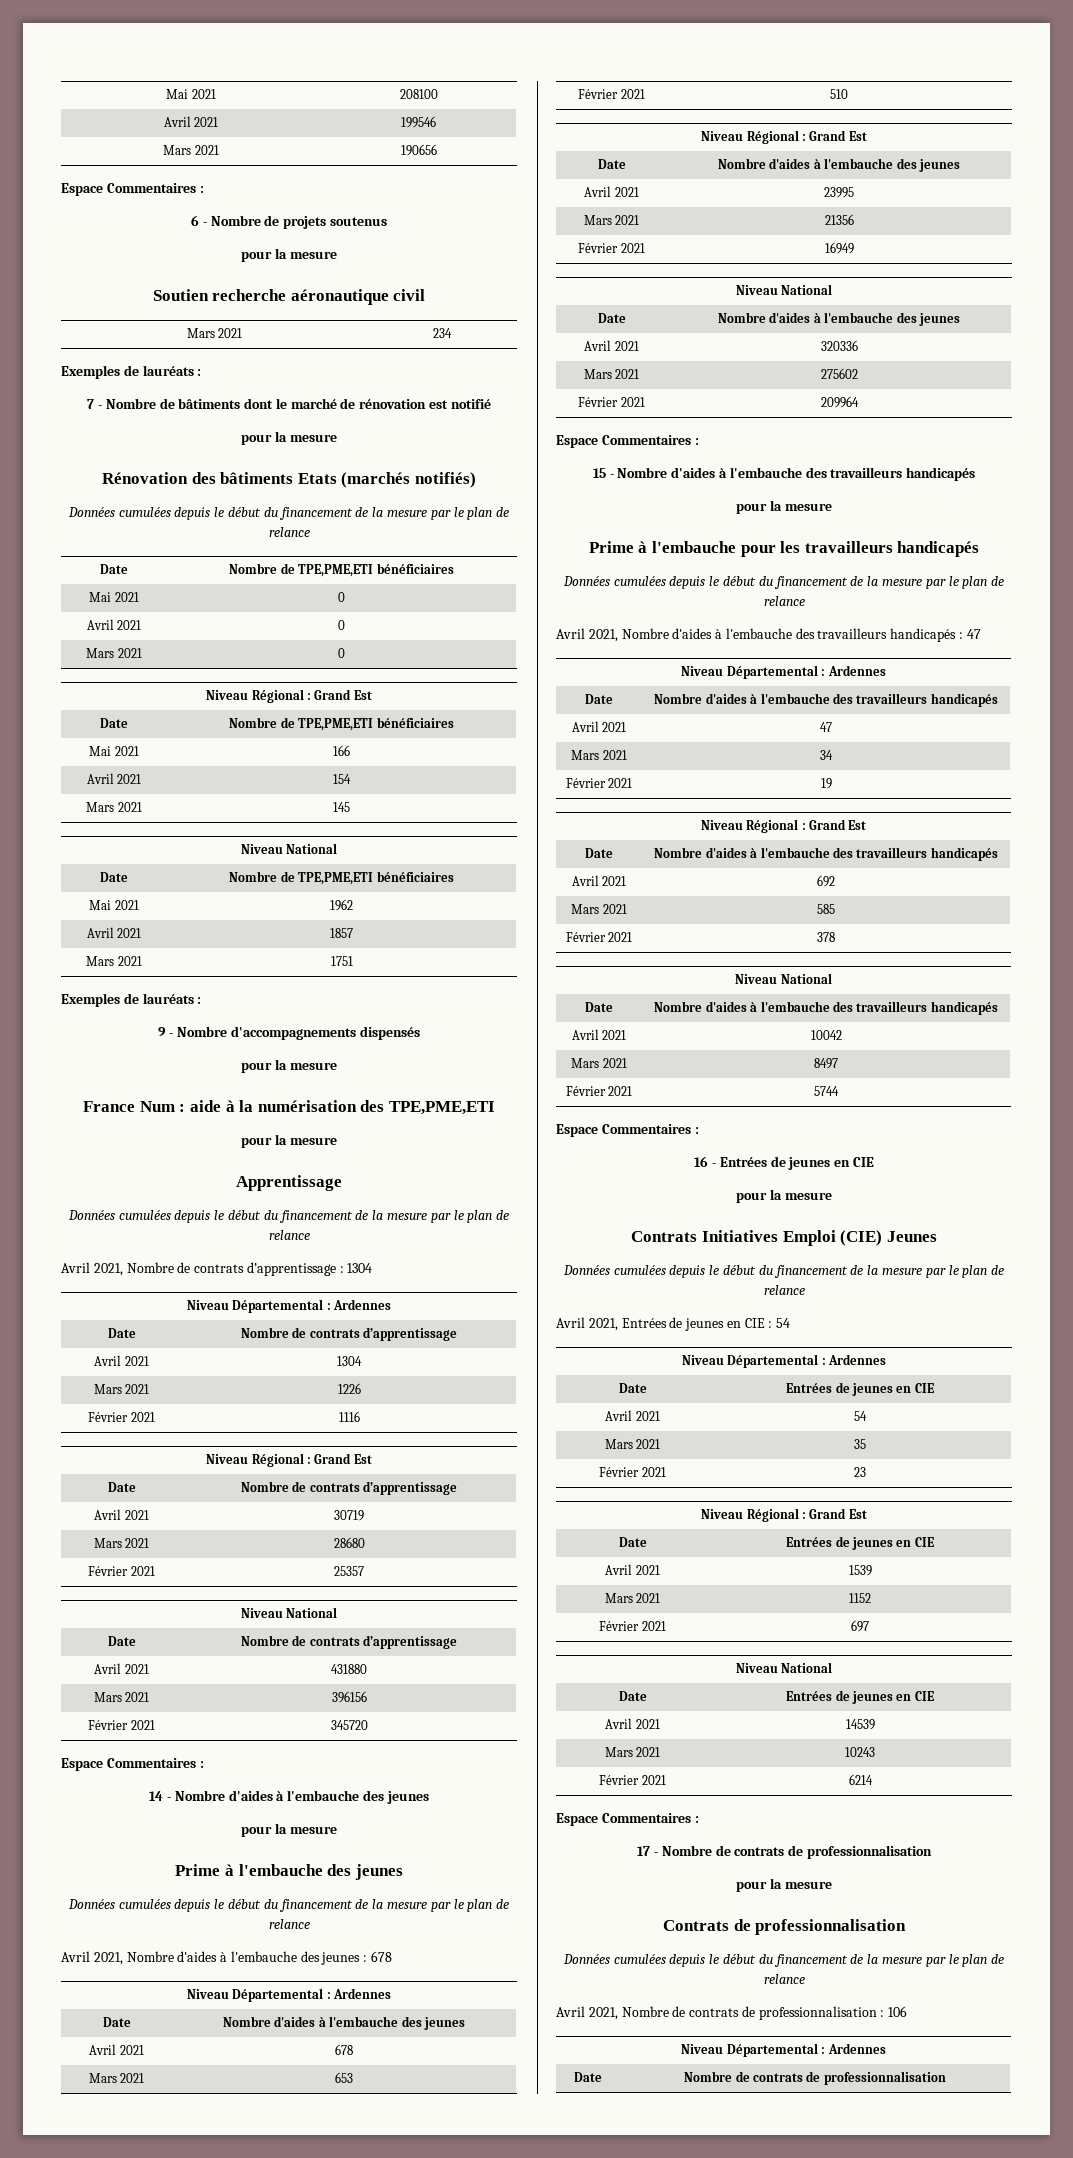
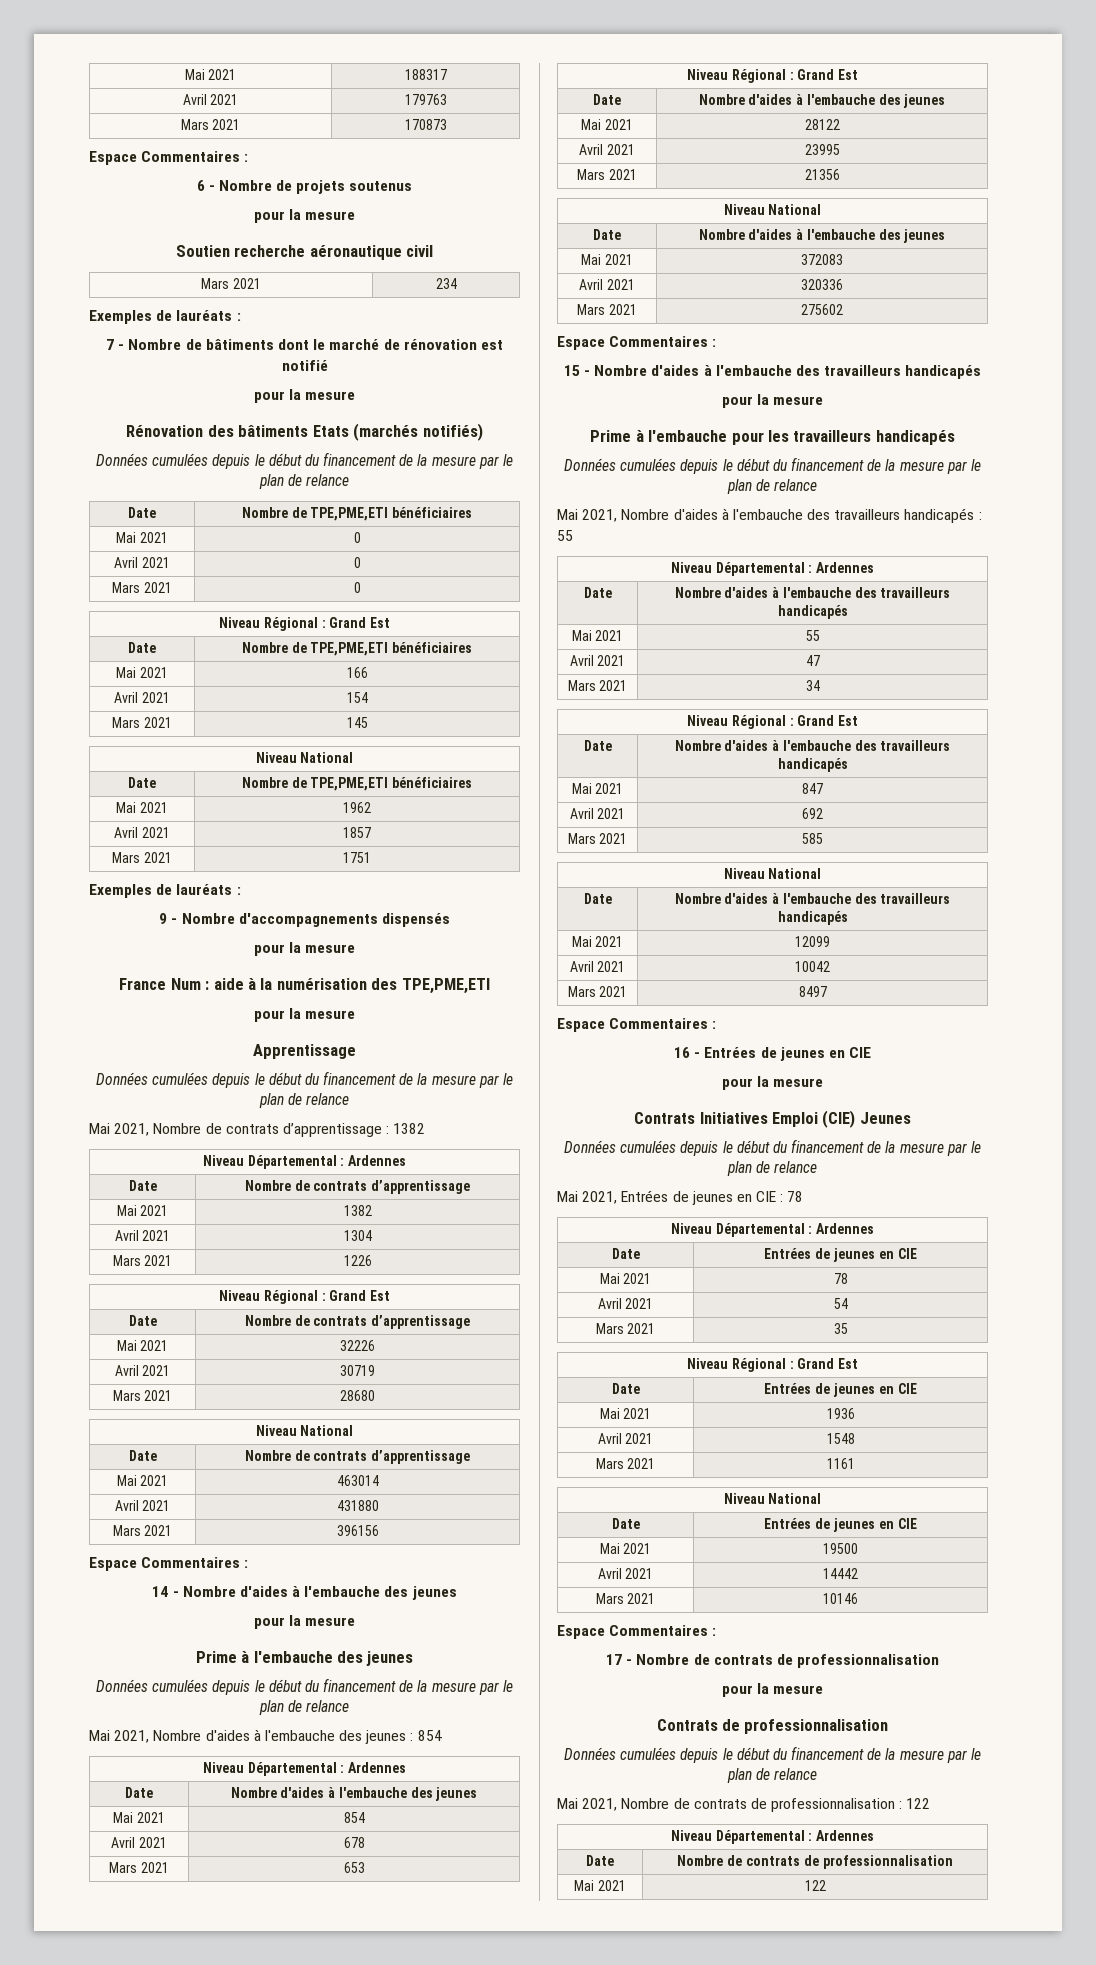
- Mai 2021 | 208100
- Avril 2021 | 199546
- Mars 2021 | 190656
+ Mai 2021 | 188317
+ Avril 2021 | 179763
+ Mars 2021 | 170873
- Avril 2021, Nombre de contrats d’apprentissage : 1304
+ Mai 2021, Nombre de contrats d’apprentissage : 1382
+ Mai 2021 | 1382
- Février 2021 | 1116
+ Mai 2021 | 32226
- Février 2021 | 25357
+ Mai 2021 | 463014
- Février 2021 | 345720
- Avril 2021, Nombre d'aides à l'embauche des jeunes : 678
+ Mai 2021, Nombre d'aides à l'embauche des jeunes : 854
+ Mai 2021 | 854
- Février 2021 | 510
+ Mai 2021 | 28122
- Février 2021 | 16949
+ Mai 2021 | 372083
- Février 2021 | 209964
- Avril 2021, Nombre d'aides à l'embauche des travailleurs handicapés : 47
+ Mai 2021, Nombre d'aides à l'embauche des travailleurs handicapés : 55
+ Mai 2021 | 55
- Février 2021 | 19
+ Mai 2021 | 847
- Février 2021 | 378
+ Mai 2021 | 12099
- Février 2021 | 5744
- Avril 2021, Entrées de jeunes en CIE : 54
+ Mai 2021, Entrées de jeunes en CIE : 78
+ Mai 2021 | 78
- Février 2021 | 23
- Avril 2021 | 1539
- Mars 2021 | 1152
- Février 2021 | 697
+ Mai 2021 | 1936
+ Avril 2021 | 1548
+ Mars 2021 | 1161
- Avril 2021 | 14539
- Mars 2021 | 10243
- Février 2021 | 6214
+ Mai 2021 | 19500
+ Avril 2021 | 14442
+ Mars 2021 | 10146
- Avril 2021, Nombre de contrats de professionnalisation : 106
+ Mai 2021, Nombre de contrats de professionnalisation : 122
+ Mai 2021 | 122

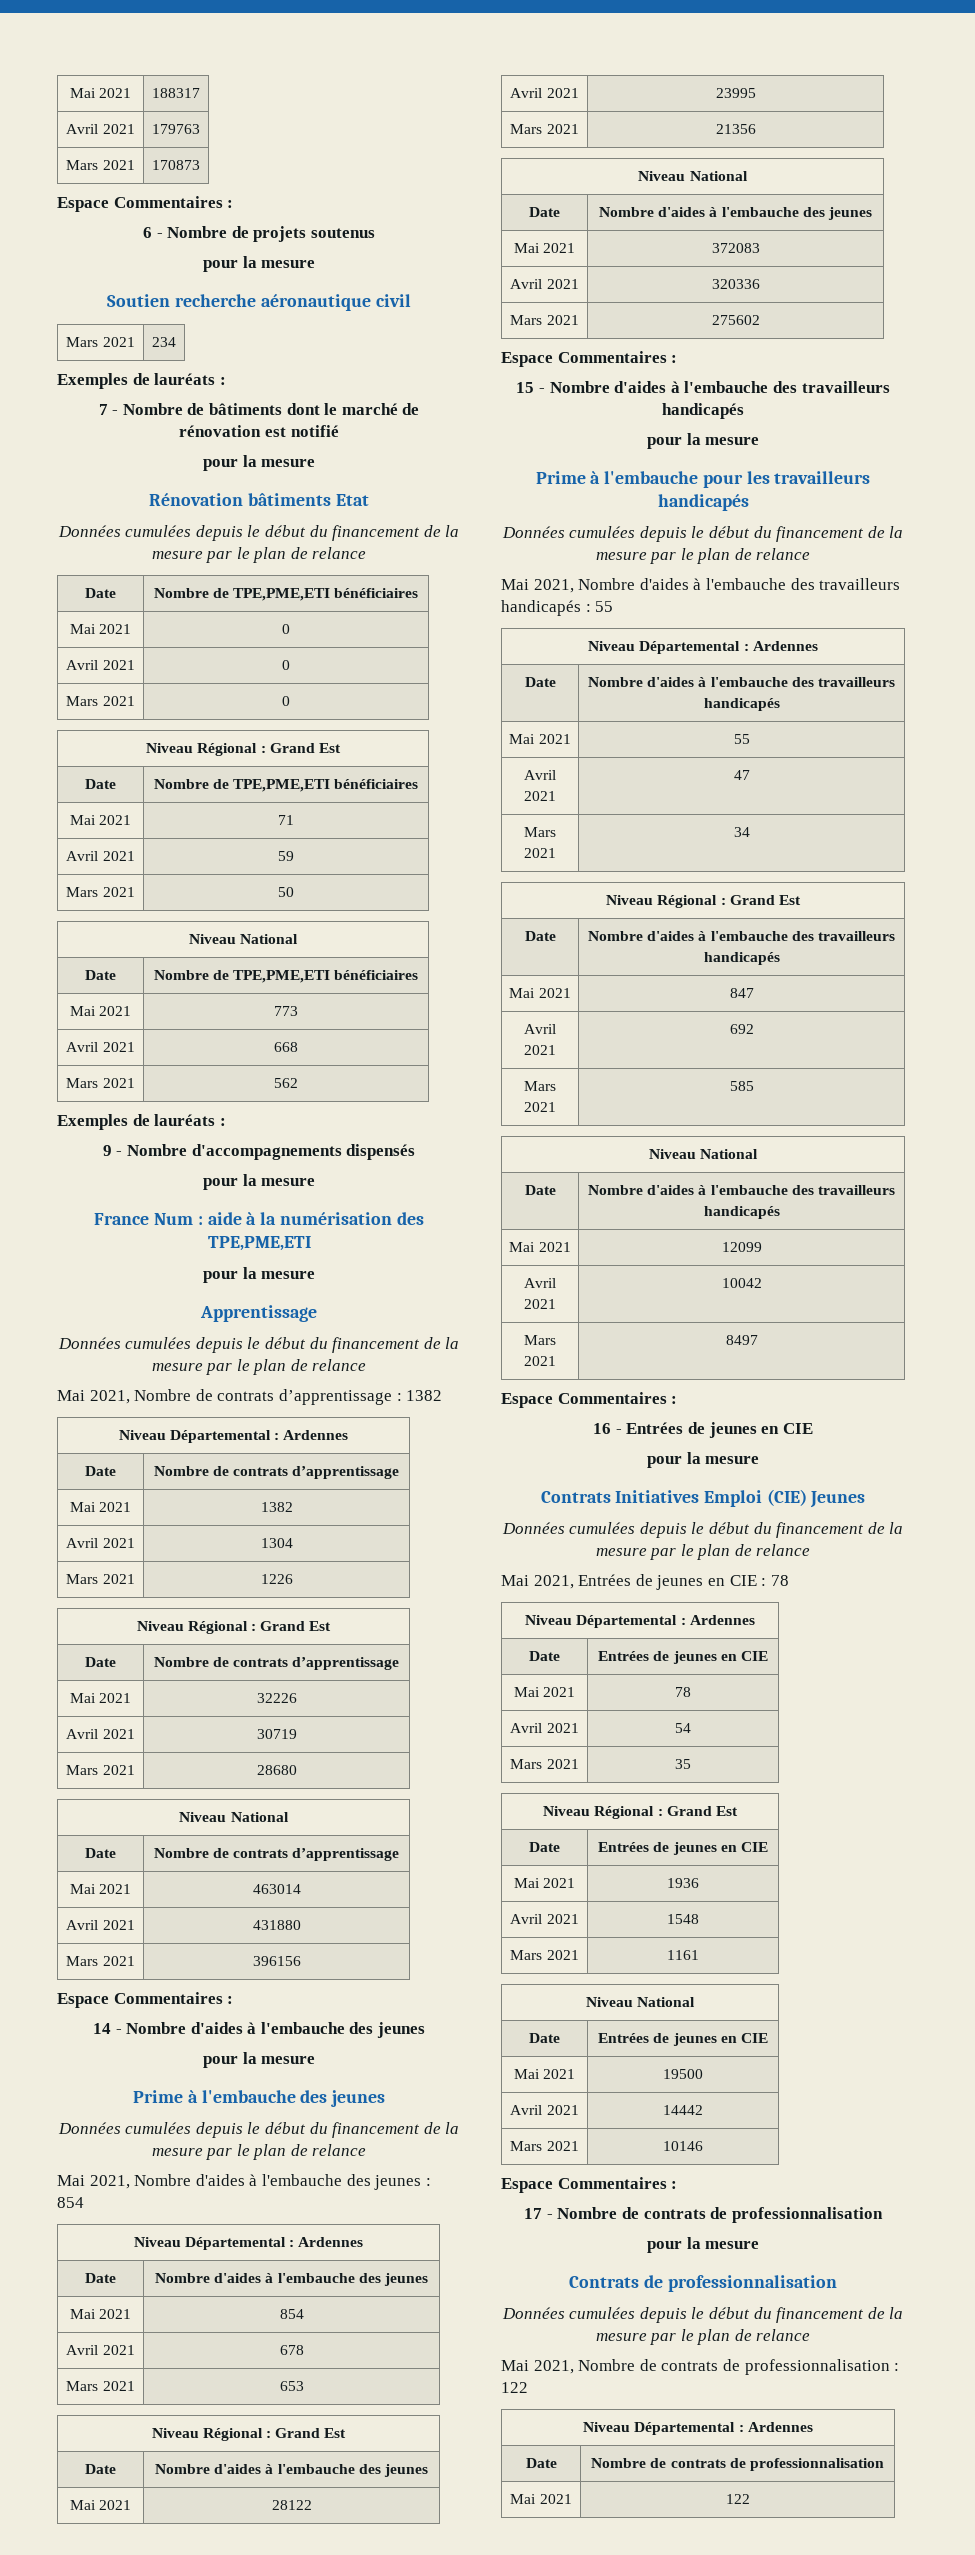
- Rénovation des bâtiments Etats (marchés notifiés)
+ Rénovation bâtiments Etat
- Mai 2021 | 166
- Avril 2021 | 154
- Mars 2021 | 145
+ Mai 2021 | 71
+ Avril 2021 | 59
+ Mars 2021 | 50
- Mai 2021 | 1962
- Avril 2021 | 1857
- Mars 2021 | 1751
+ Mai 2021 | 773
+ Avril 2021 | 668
+ Mars 2021 | 562

